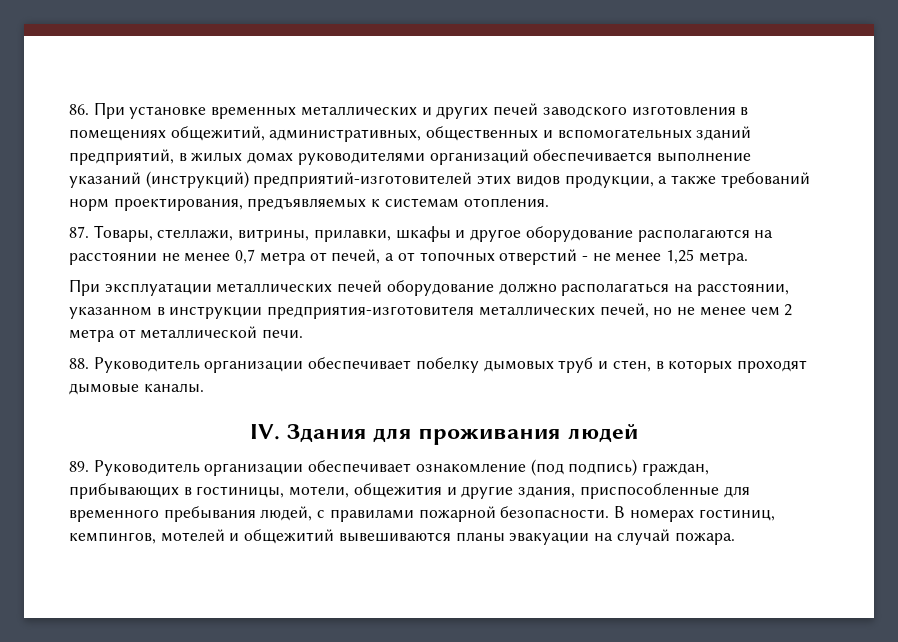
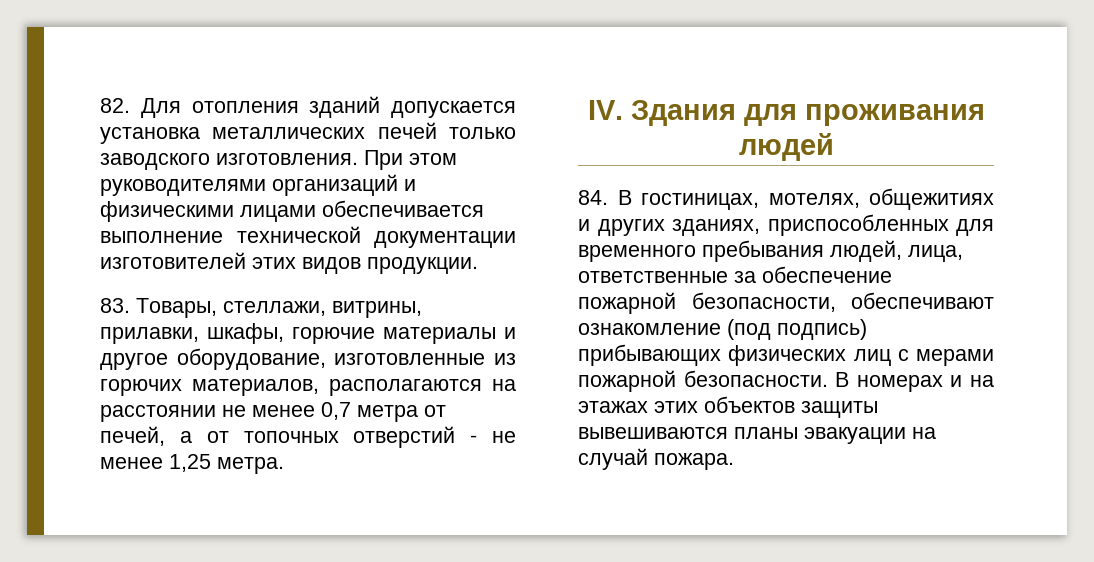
- 86. При установке временных металлических и других печей заводского изготовления в помещениях общежитий, административных, общественных и вспомогательных зданий предприятий, в жилых домах руководителями организаций обеспечивается выполнение указаний (инструкций) предприятий-изготовителей этих видов продукции, а также требований норм проектирования, предъявляемых к системам отопления.
- 87. Товары, стеллажи, витрины, прилавки, шкафы и другое оборудование располагаются на расстоянии не менее 0,7 метра от печей, а от топочных отверстий - не менее 1,25 метра.
+ 82. Для отопления зданий допускается установка металлических печей только заводского изготовления. При этом руководителями организаций и физическими лицами обеспечивается выполнение технической документации изготовителей этих видов продукции.
+ 83. Товары, стеллажи, витрины, прилавки, шкафы, горючие материалы и другое оборудование, изготовленные из горючих материалов, располагаются на расстоянии не менее 0,7 метра от печей, а от топочных отверстий - не менее 1,25 метра.
- При эксплуатации металлических печей оборудование должно располагаться на расстоянии, указанном в инструкции предприятия-изготовителя металлических печей, но не менее чем 2 метра от металлической печи.
- 88. Руководитель организации обеспечивает побелку дымовых труб и стен, в которых проходят дымовые каналы.
- 89. Руководитель организации обеспечивает ознакомление (под подпись) граждан, прибывающих в гостиницы, мотели, общежития и другие здания, приспособленные для временного пребывания людей, с правилами пожарной безопасности. В номерах гостиниц, кемпингов, мотелей и общежитий вывешиваются планы эвакуации на случай пожара.
+ 84. В гостиницах, мотелях, общежитиях и других зданиях, приспособленных для временного пребывания людей, лица, ответственные за обеспечение пожарной безопасности, обеспечивают ознакомление (под подпись) прибывающих физических лиц с мерами пожарной безопасности. В номерах и на этажах этих объектов защиты вывешиваются планы эвакуации на случай пожара.

